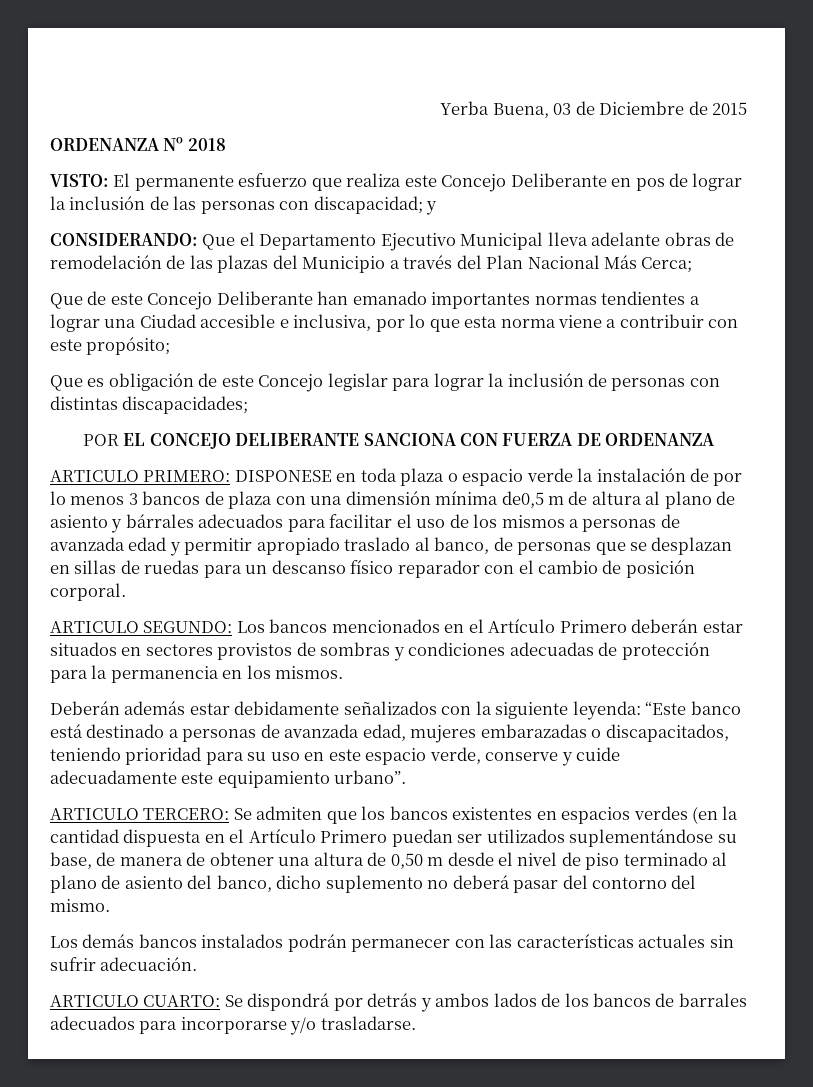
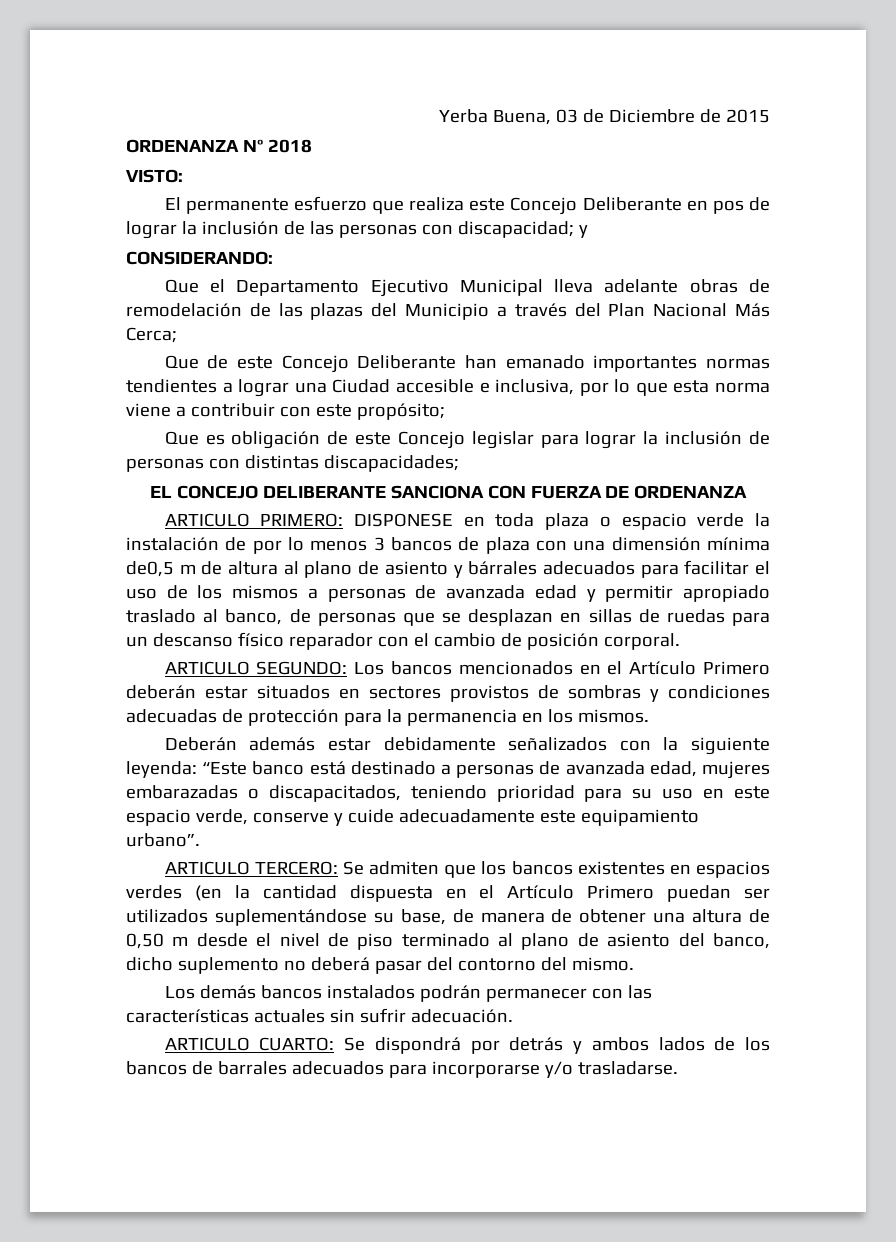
- VISTO: El permanente esfuerzo que realiza este Concejo Deliberante en pos de lograr la inclusión de las personas con discapacidad; y
+ VISTO:
+ El permanente esfuerzo que realiza este Concejo Deliberante en pos de lograr la inclusión de las personas con discapacidad; y
- CONSIDERANDO: Que el Departamento Ejecutivo Municipal lleva adelante obras de remodelación de las plazas del Municipio a través del Plan Nacional Más Cerca;
+ CONSIDERANDO:
+ Que el Departamento Ejecutivo Municipal lleva adelante obras de remodelación de las plazas del Municipio a través del Plan Nacional Más Cerca;
- POR EL CONCEJO DELIBERANTE SANCIONA CON FUERZA DE ORDENANZA
+ EL CONCEJO DELIBERANTE SANCIONA CON FUERZA DE ORDENANZA

